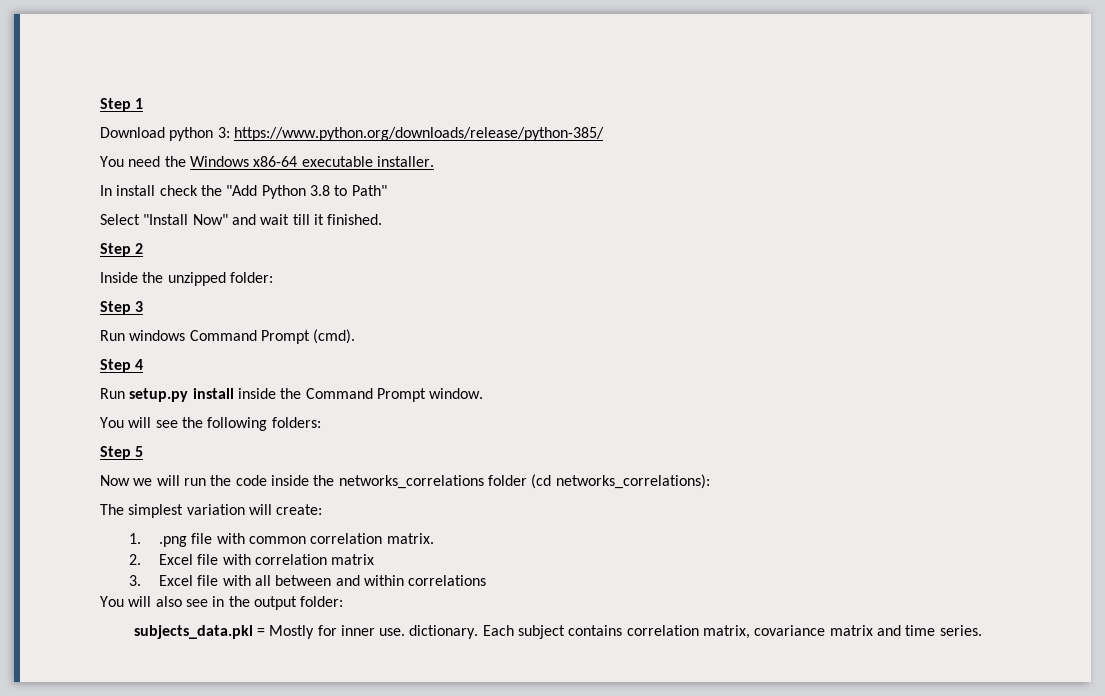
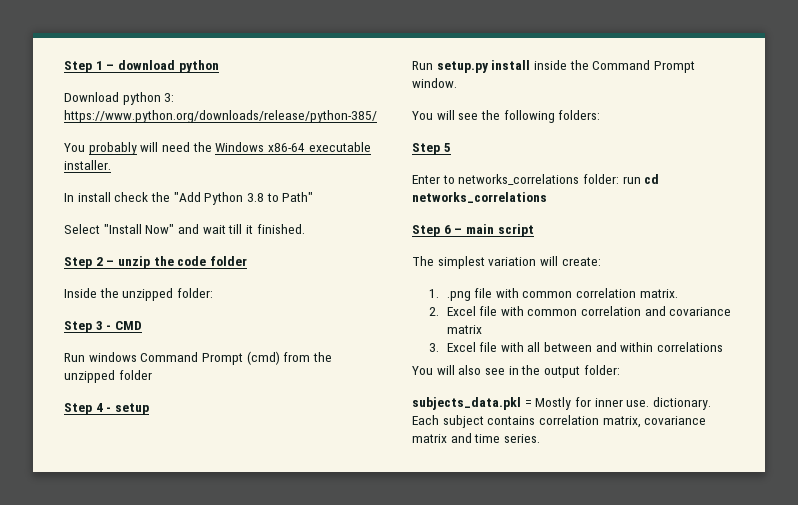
- Step 1
+ Step 1 – download python
- You need the Windows x86-64 executable installer.
+ You probably will need the Windows x86-64 executable installer.
- Step 2
+ Step 2 – unzip the code folder
- Step 3
+ Step 3 - CMD
- Run windows Command Prompt (cmd).
+ Run windows Command Prompt (cmd) from the unzipped folder
- Step 4
+ Step 4 - setup
- Now we will run the code inside the networks_correlations folder (cd networks_correlations):
+ Enter to networks_correlations folder: run cd networks_correlations
+ Step 6 – main script
- 2. Excel file with correlation matrix
+ 2. Excel file with common correlation and covariance matrix

